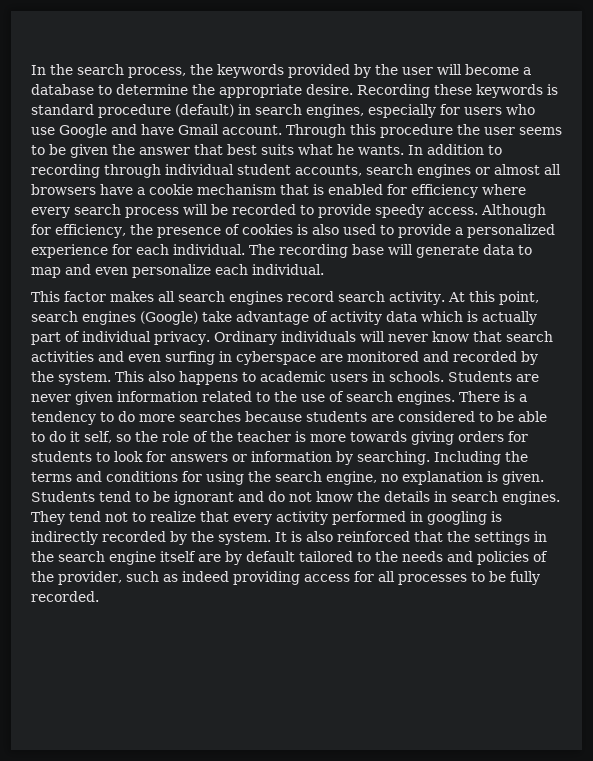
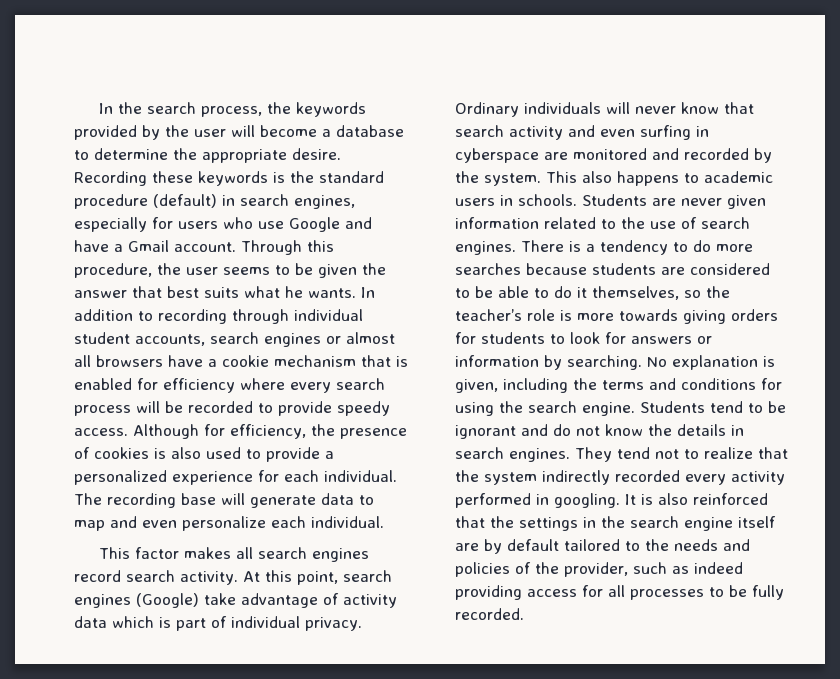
- Recording these keywords is standard procedure (default) in search engines, especially for users who use Google and have Gmail account.
+ Recording these keywords is the standard procedure (default) in search engines, especially for users who use Google and have a Gmail account.
- Through this procedure the user seems to be given the answer that best suits what he wants.
+ Through this procedure, the user seems to be given the answer that best suits what he wants.
- At this point, search engines (Google) take advantage of activity data which is actually part of individual privacy.
+ At this point, search engines (Google) take advantage of activity data which is part of individual privacy.
- Ordinary individuals will never know that search activities and even surfing in cyberspace are monitored and recorded by the system.
+ Ordinary individuals will never know that search activity and even surfing in cyberspace are monitored and recorded by the system.
- There is a tendency to do more searches because students are considered to be able to do it self, so the role of the teacher is more towards giving orders for students to look for answers or information by searching.
+ There is a tendency to do more searches because students are considered to be able to do it themselves, so the teacher’s role is more towards giving orders for students to look for answers or information by searching.
- Including the terms and conditions for using the search engine, no explanation is given.
+ No explanation is given, including the terms and conditions for using the search engine.
- They tend not to realize that every activity performed in googling is indirectly recorded by the system.
+ They tend not to realize that the system indirectly recorded every activity performed in googling.

